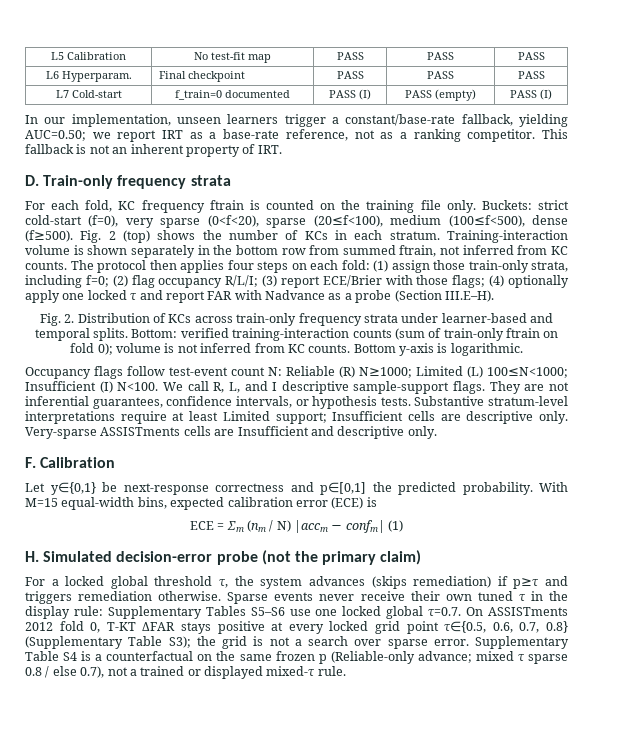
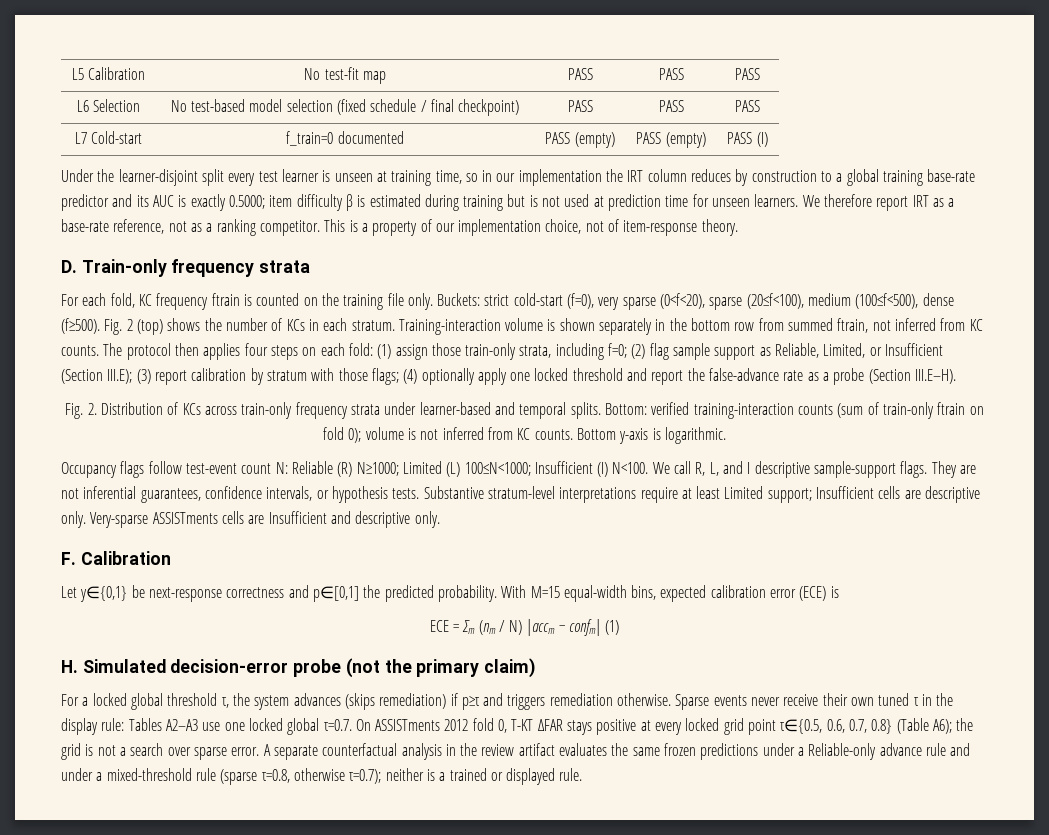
- L6 Hyperparam. | Final checkpoint | PASS | PASS | PASS
+ L6 Selection | No test-based model selection (fixed schedule / final checkpoint) | PASS | PASS | PASS
- L7 Cold-start | f_train=0 documented | PASS (I) | PASS (empty) | PASS (I)
+ L7 Cold-start | f_train=0 documented | PASS (empty) | PASS (empty) | PASS (I)
- In our implementation, unseen learners trigger a constant/base-rate fallback, yielding AUC=0.50; we report IRT as a base-rate reference, not as a ranking competitor.
+ Under the learner-disjoint split every test learner is unseen at training time, so in our implementation the IRT column reduces by construction to a global training base-rate predictor and its AUC is exactly 0.5000; item difficulty β is estimated during training but is not used at prediction time for unseen learners. We therefore report IRT as a base-rate reference, not as a ranking competitor.
- This fallback is not an inherent property of IRT.
+ This is a property of our implementation choice, not of item-response theory.
- The protocol then applies four steps on each fold: (1) assign those train-only strata, including f=0; (2) flag occupancy R/L/I; (3) report ECE/Brier with those flags; (4) optionally apply one locked τ and report FAR with Nadvance as a probe (Section III.E–H).
+ The protocol then applies four steps on each fold: (1) assign those train-only strata, including f=0; (2) flag sample support as Reliable, Limited, or Insufficient (Section III.E); (3) report calibration by stratum with those flags; (4) optionally apply one locked threshold and report the false-advance rate as a probe (Section III.E–H).
- Sparse events never receive their own tuned τ in the display rule: Supplementary Tables S5–S6 use one locked global τ=0.7. On ASSISTments 2012 fold 0, T-KT ΔFAR stays positive at every locked grid point τ∈{0.5, 0.6, 0.7, 0.8} (Supplementary Table S3); the grid is not a search over sparse error.
+ Sparse events never receive their own tuned τ in the display rule: Tables A2–A3 use one locked global τ=0.7. On ASSISTments 2012 fold 0, T-KT ΔFAR stays positive at every locked grid point τ∈{0.5, 0.6, 0.7, 0.8} (Table A6); the grid is not a search over sparse error.
- Supplementary Table S4 is a counterfactual on the same frozen p (Reliable-only advance; mixed τ sparse 0.8 / else 0.7), not a trained or displayed mixed-τ rule.
+ A separate counterfactual analysis in the review artifact evaluates the same frozen predictions under a Reliable-only advance rule and under a mixed-threshold rule (sparse τ=0.8, otherwise τ=0.7); neither is a trained or displayed rule.

